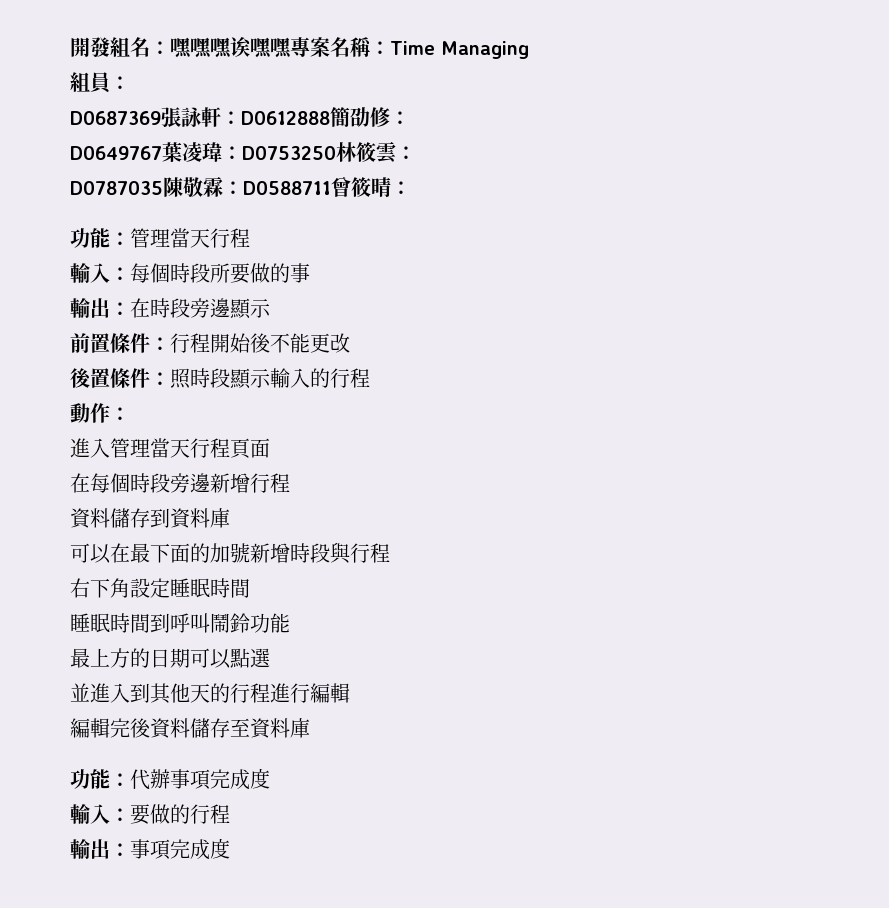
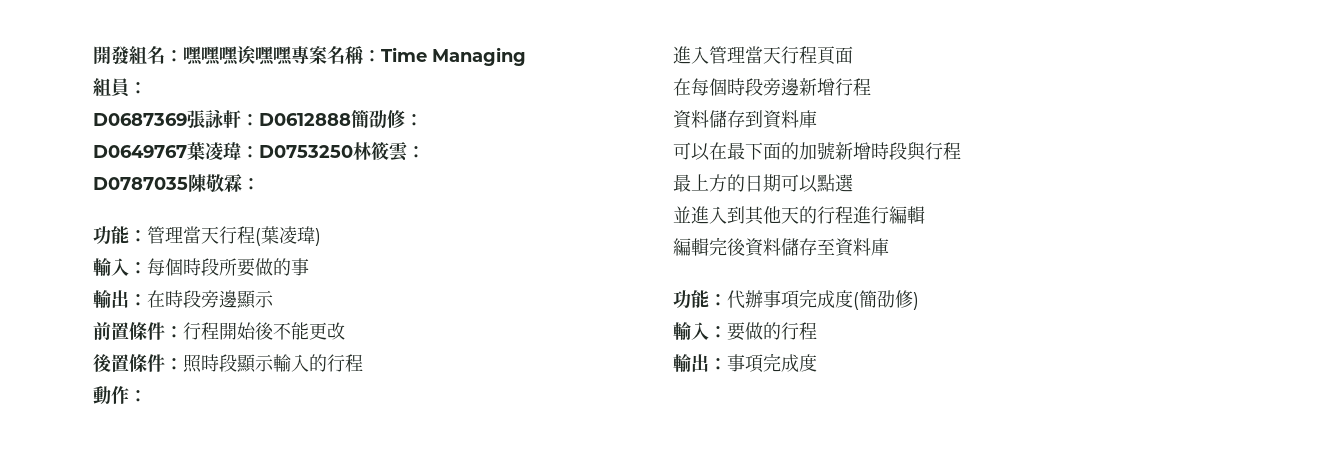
- D0787035陳敬霖：D0588711曾筱晴：
+ D0787035陳敬霖：
- 功能：管理當天行程
+ 功能：管理當天行程(葉凌瑋)
- 右下角設定睡眠時間
- 睡眠時間到呼叫鬧鈴功能
- 功能：代辦事項完成度
+ 功能：代辦事項完成度(簡劭修)

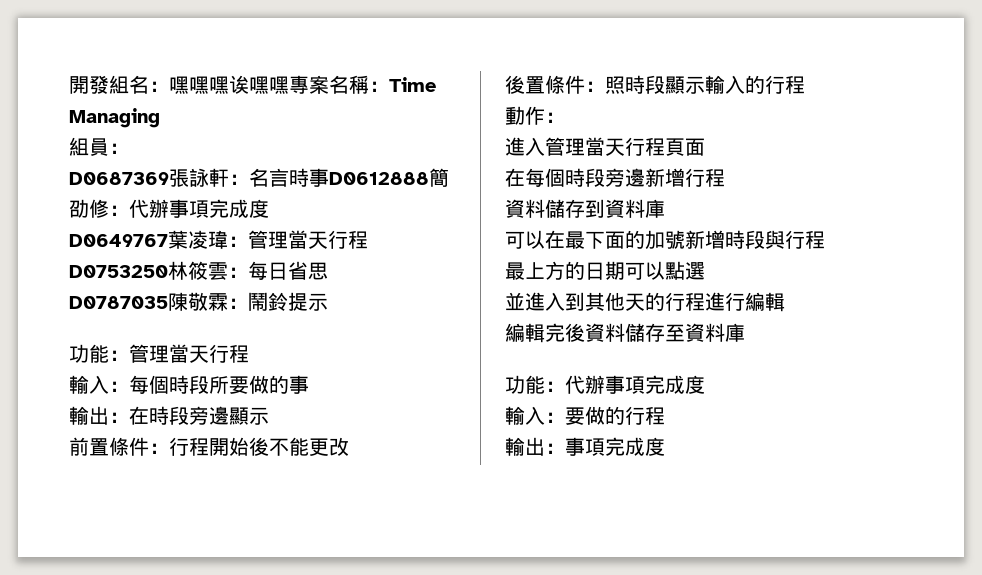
- D0687369張詠軒：D0612888簡劭修：
+ D0687369張詠軒：名言時事D0612888簡劭修：代辦事項完成度
- D0649767葉凌瑋：D0753250林筱雲：
+ D0649767葉凌瑋：管理當天行程D0753250林筱雲：每日省思
- D0787035陳敬霖：
+ D0787035陳敬霖：鬧鈴提示
- 功能：管理當天行程(葉凌瑋)
+ 功能：管理當天行程
- 功能：代辦事項完成度(簡劭修)
+ 功能：代辦事項完成度

